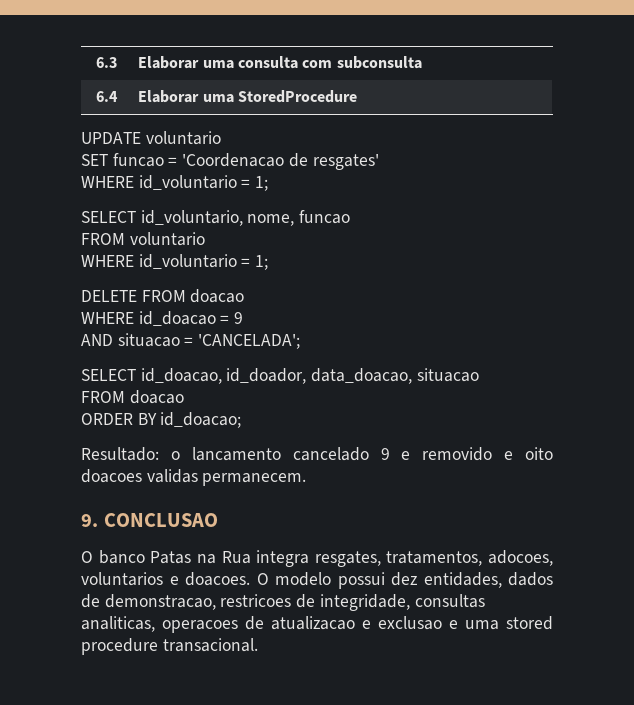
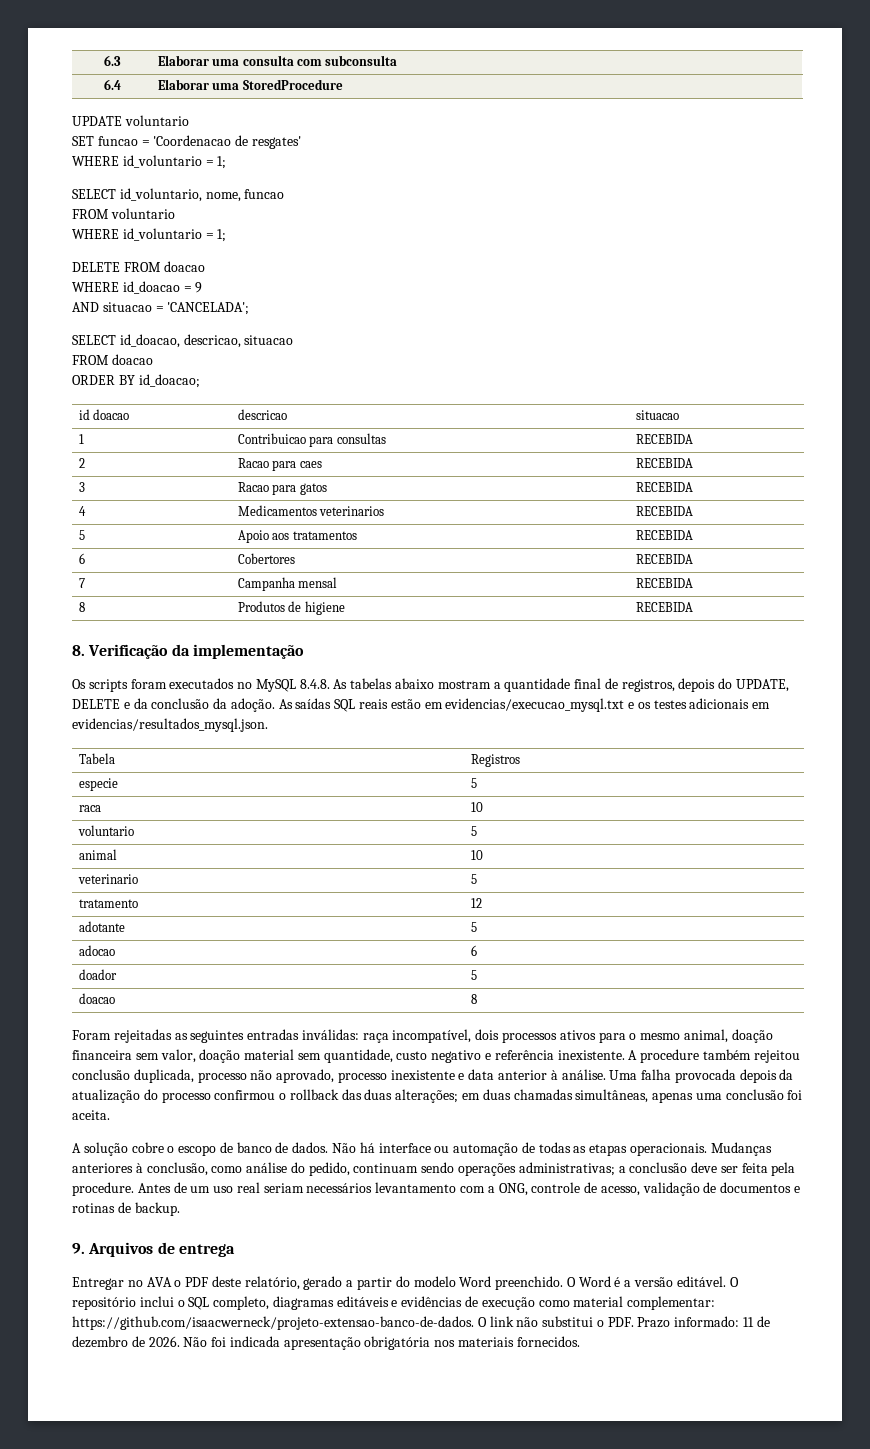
- SELECT id_doacao, id_doador, data_doacao, situacao
+ SELECT id_doacao, descricao, situacao
- Resultado: o lancamento cancelado 9 e removido e oito doacoes validas permanecem.
- 9. CONCLUSAO
- O banco Patas na Rua integra resgates, tratamentos, adocoes, voluntarios e doacoes. O modelo possui dez entidades, dados de demonstracao, restricoes de integridade, consultas analiticas, operacoes de atualizacao e exclusao e uma stored procedure transacional.
+ id doacao | descricao | situacao
+ 1 | Contribuicao para consultas | RECEBIDA
+ 2 | Racao para caes | RECEBIDA
+ 3 | Racao para gatos | RECEBIDA
+ 4 | Medicamentos veterinarios | RECEBIDA
+ 5 | Apoio aos tratamentos | RECEBIDA
+ 6 | Cobertores | RECEBIDA
+ 7 | Campanha mensal | RECEBIDA
+ 8 | Produtos de higiene | RECEBIDA
+ 8. Verificação da implementação
+ Os scripts foram executados no MySQL 8.4.8. As tabelas abaixo mostram a quantidade final de registros, depois do UPDATE, DELETE e da conclusão da adoção. As saídas SQL reais estão em evidencias/execucao_mysql.txt e os testes adicionais em evidencias/resultados_mysql.json.
+ Tabela | Registros
+ especie | 5
+ raca | 10
+ voluntario | 5
+ animal | 10
+ veterinario | 5
+ tratamento | 12
+ adotante | 5
+ adocao | 6
+ doador | 5
+ doacao | 8
+ Foram rejeitadas as seguintes entradas inválidas: raça incompatível, dois processos ativos para o mesmo animal, doação financeira sem valor, doação material sem quantidade, custo negativo e referência inexistente. A procedure também rejeitou conclusão duplicada, processo não aprovado, processo inexistente e data anterior à análise. Uma falha provocada depois da atualização do processo confirmou o rollback das duas alterações; em duas chamadas simultâneas, apenas uma conclusão foi aceita.
+ A solução cobre o escopo de banco de dados. Não há interface ou automação de todas as etapas operacionais. Mudanças anteriores à conclusão, como análise do pedido, continuam sendo operações administrativas; a conclusão deve ser feita pela procedure. Antes de um uso real seriam necessários levantamento com a ONG, controle de acesso, validação de documentos e rotinas de backup.
+ 9. Arquivos de entrega
+ Entregar no AVA o PDF deste relatório, gerado a partir do modelo Word preenchido. O Word é a versão editável. O repositório inclui o SQL completo, diagramas editáveis e evidências de execução como material complementar: https://github.com/isaacwerneck/projeto-extensao-banco-de-dados. O link não substitui o PDF. Prazo informado: 11 de dezembro de 2026. Não foi indicada apresentação obrigatória nos materiais fornecidos.

